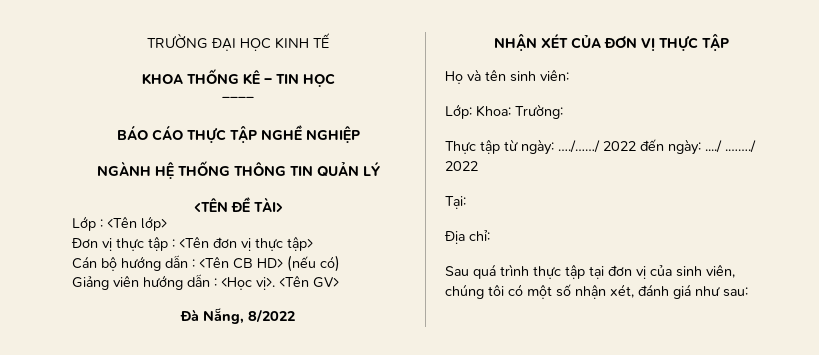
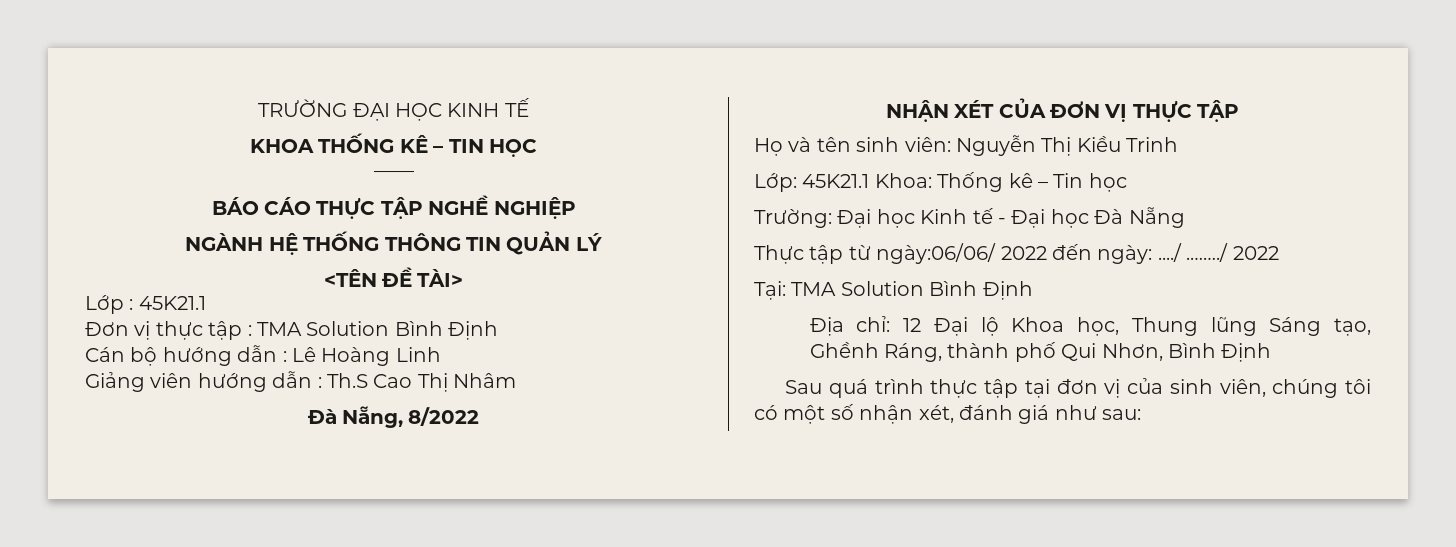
- Lớp : <Tên lớp>
+ Lớp : 45K21.1
- Đơn vị thực tập : <Tên đơn vị thực tập>
+ Đơn vị thực tập : TMA Solution Bình Định
- Cán bộ hướng dẫn : <Tên CB HD> (nếu có)
+ Cán bộ hướng dẫn : Lê Hoàng Linh
- Giảng viên hướng dẫn : <Học vị>. <Tên GV>
+ Giảng viên hướng dẫn : Th.S Cao Thị Nhâm
- Họ và tên sinh viên:
- Lớp: Khoa: Trường:
+ Họ và tên sinh viên: Nguyễn Thị Kiều Trinh
+ Lớp: 45K21.1 Khoa: Thống kê – Tin học
+ Trường: Đại học Kinh tế - Đại học Đà Nẵng
- Thực tập từ ngày: …./……/ 2022 đến ngày: ..../ .……./ 2022
+ Thực tập từ ngày:06/06/ 2022 đến ngày: ..../ .……./ 2022
- Tại:
- Địa chỉ:
+ Tại: TMA Solution Bình Định
+ Địa chỉ: 12 Đại lộ Khoa học, Thung lũng Sáng tạo, Ghềnh Ráng, thành phố Qui Nhơn, Bình Định

